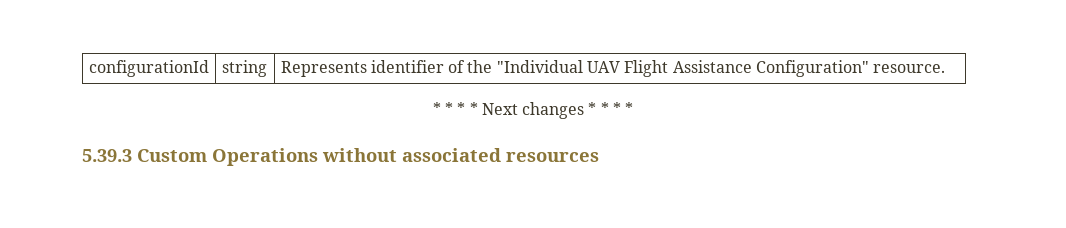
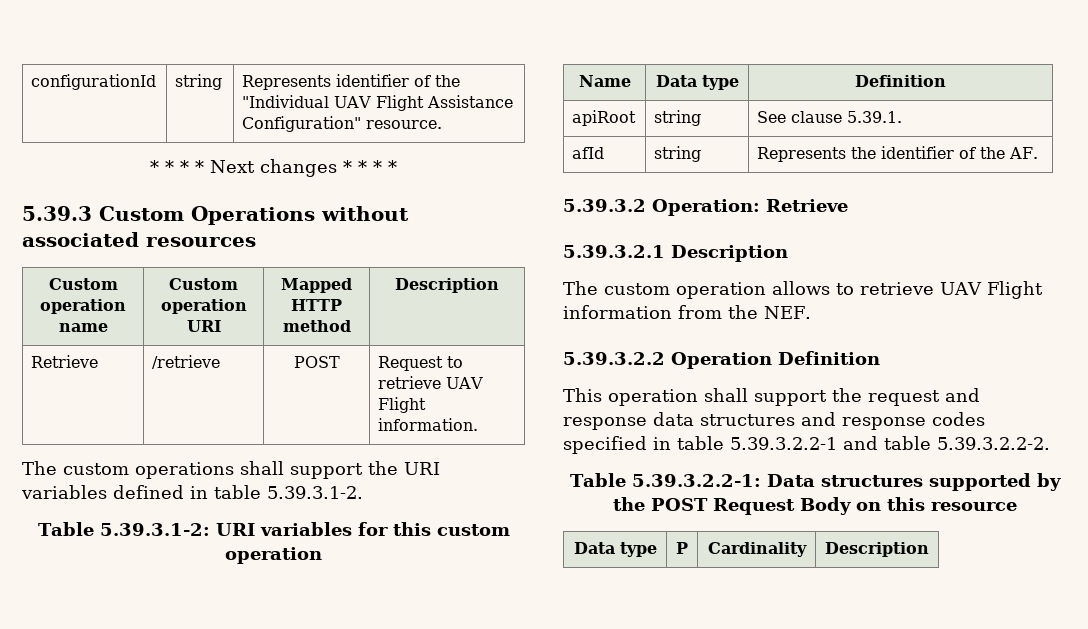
+ Custom operation name | Custom operation URI | Mapped HTTP method | Description
+ Retrieve | /retrieve | POST | Request to retrieve UAV Flight information.
+ The custom operations shall support the URI variables defined in table 5.39.3.1-2.
+ Table 5.39.3.1-2: URI variables for this custom operation
+ Name | Data type | Definition
+ apiRoot | string | See clause 5.39.1.
+ afId | string | Represents the identifier of the AF.
+ 5.39.3.2 Operation: Retrieve
+ 5.39.3.2.1 Description
+ The custom operation allows to retrieve UAV Flight information from the NEF.
+ 5.39.3.2.2 Operation Definition
+ This operation shall support the request and response data structures and response codes specified in table 5.39.3.2.2-1 and table 5.39.3.2.2-2.
+ Table 5.39.3.2.2-1: Data structures supported by the POST Request Body on this resource
+ Data type | P | Cardinality | Description

